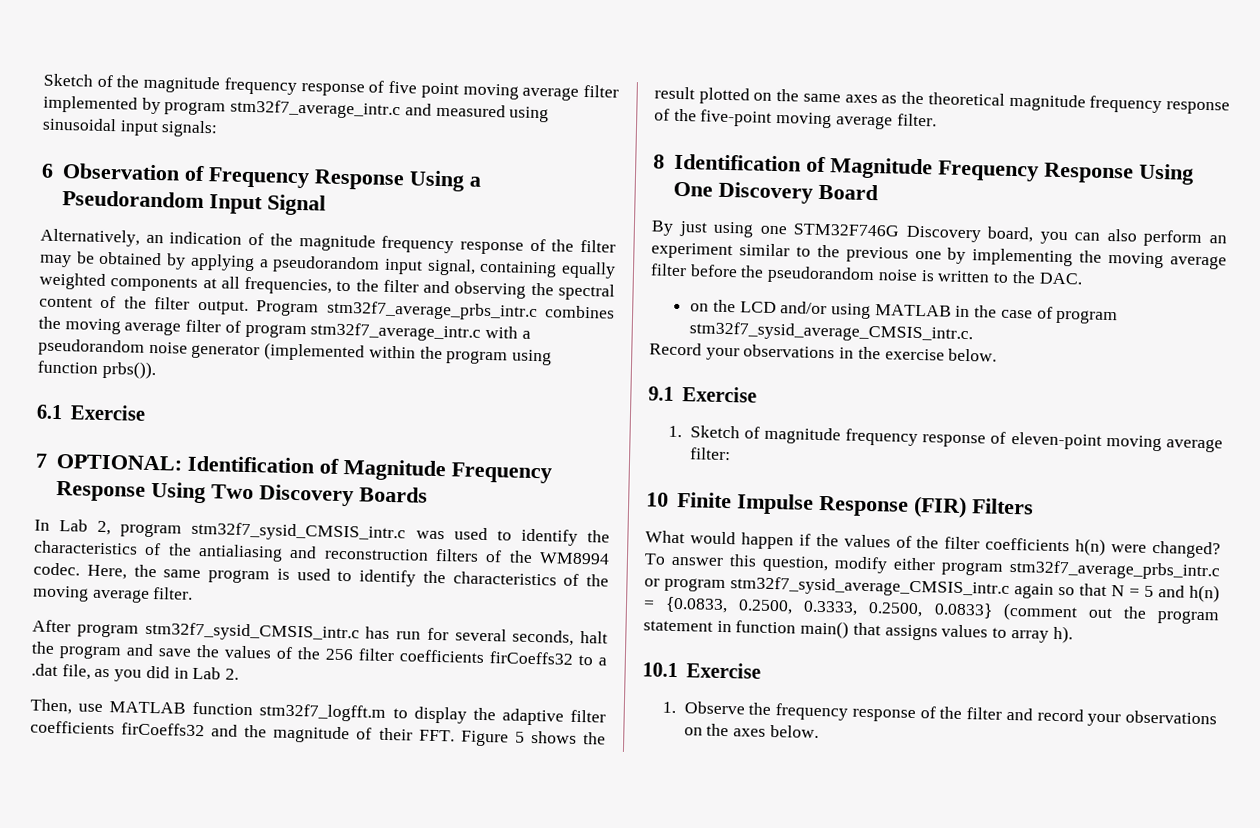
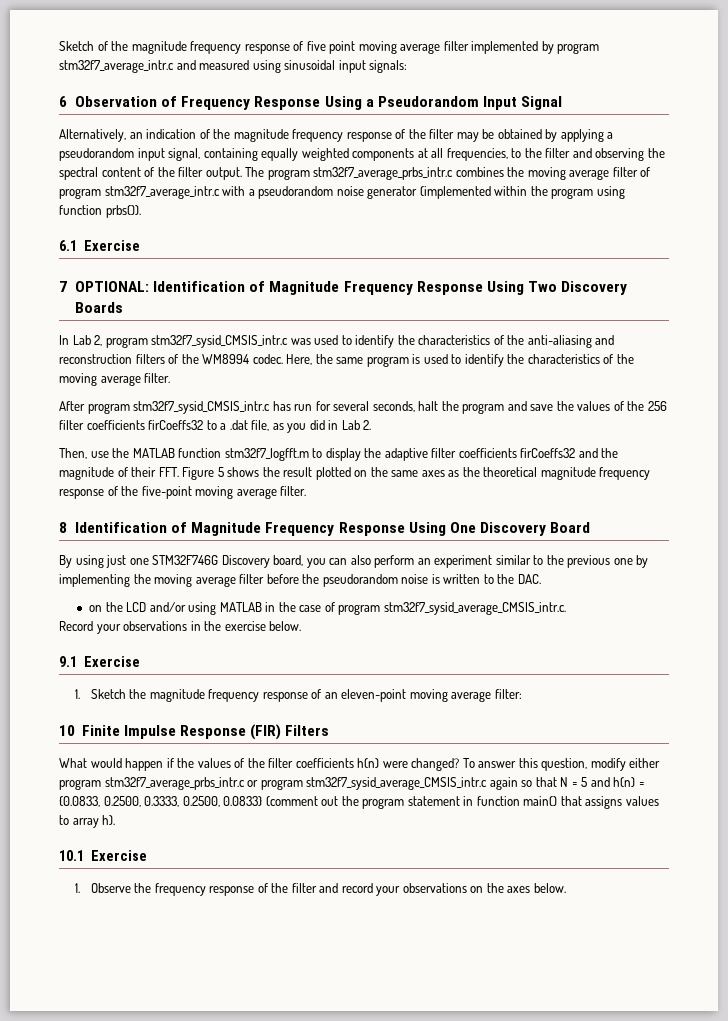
- Program stm32f7_average_prbs_intr.c combines the moving average filter of program stm32f7_average_intr.c with a pseudorandom noise generator (implemented within the program using function prbs()).
+ The program stm32f7_average_prbs_intr.c combines the moving average filter of program stm32f7_average_intr.c with a pseudorandom noise generator (implemented within the program using function prbs()).
- In Lab 2, program stm32f7_sysid_CMSIS_intr.c was used to identify the characteristics of the antialiasing and reconstruction filters of the WM8994 codec.
+ In Lab 2, program stm32f7_sysid_CMSIS_intr.c was used to identify the characteristics of the anti-aliasing and reconstruction filters of the WM8994 codec.
- Then, use MATLAB function stm32f7_logfft.m to display the adaptive filter coefficients firCoeffs32 and the magnitude of their FFT. Figure 5 shows the result plotted on the same axes as the theoretical magnitude frequency response of the five-point moving average filter.
+ Then, use the MATLAB function stm32f7_logfft.m to display the adaptive filter coefficients firCoeffs32 and the magnitude of their FFT. Figure 5 shows the result plotted on the same axes as the theoretical magnitude frequency response of the five-point moving average filter.
- By just using one STM32F746G Discovery board, you can also perform an experiment similar to the previous one by implementing the moving average filter before the pseudorandom noise is written to the DAC.
+ By using just one STM32F746G Discovery board, you can also perform an experiment similar to the previous one by implementing the moving average filter before the pseudorandom noise is written to the DAC.
- 1. Sketch of magnitude frequency response of eleven-point moving average filter:
+ 1. Sketch the magnitude frequency response of an eleven-point moving average filter:

